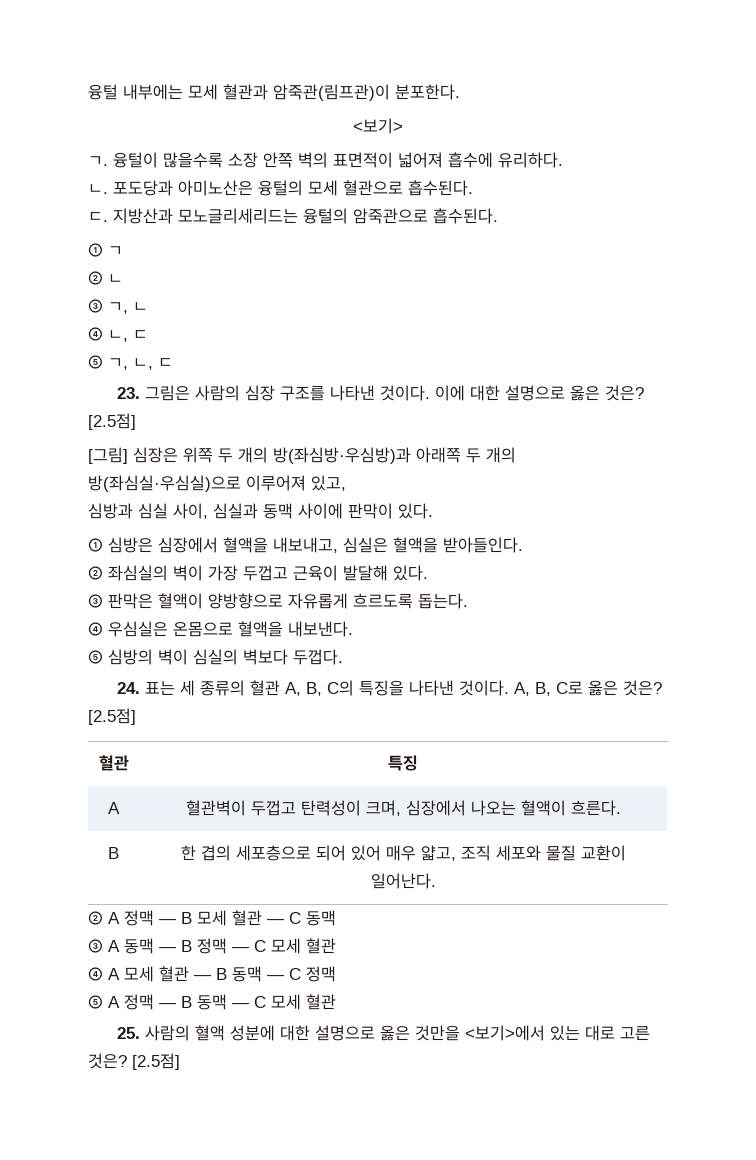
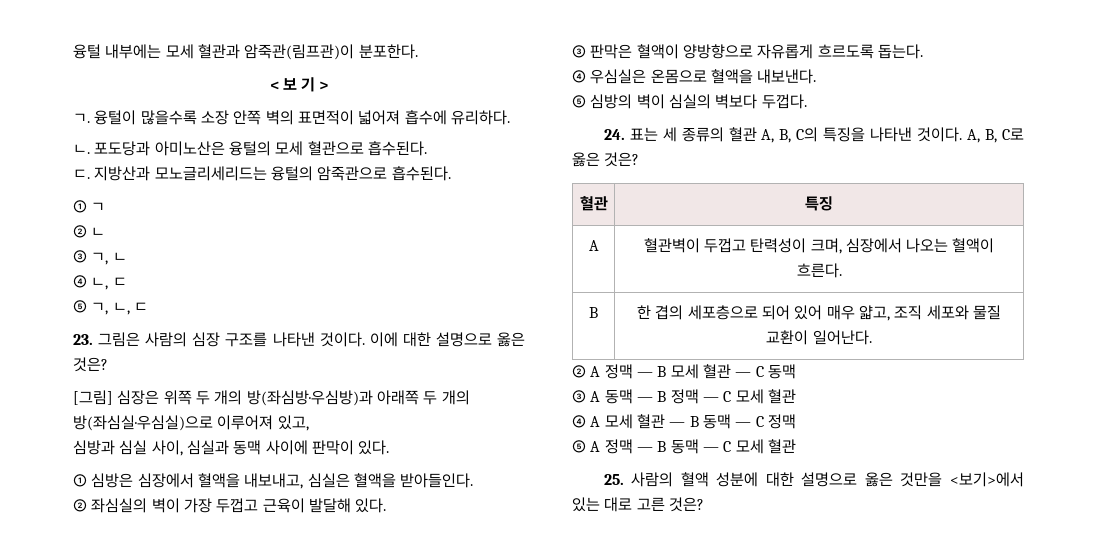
- <보기>
+ < 보 기 >
- 이에 대한 설명으로 옳은 것은? [2.5점]
+ 이에 대한 설명으로 옳은 것은?
- A, B, C로 옳은 것은? [2.5점]
+ A, B, C로 옳은 것은?
- 25. 사람의 혈액 성분에 대한 설명으로 옳은 것만을 <보기>에서 있는 대로 고른 것은? [2.5점]
+ 25. 사람의 혈액 성분에 대한 설명으로 옳은 것만을 <보기>에서 있는 대로 고른 것은?

